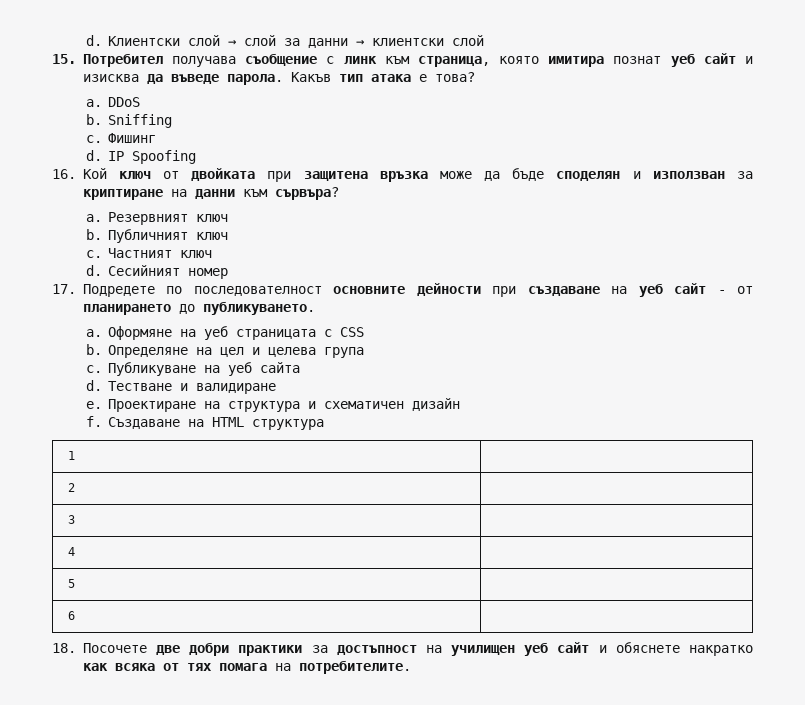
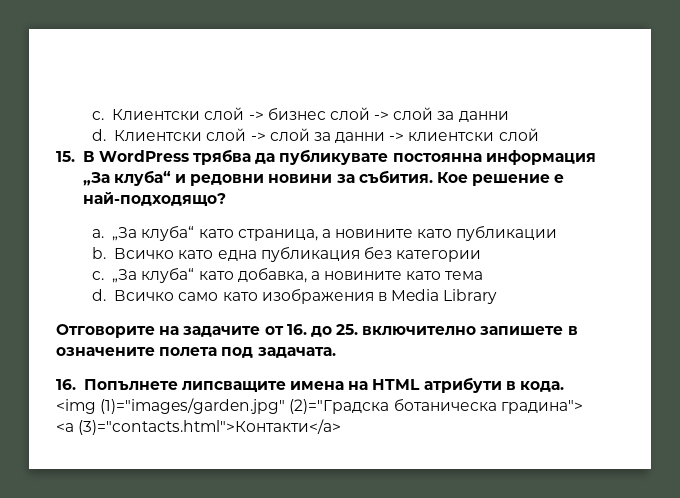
- d. Клиентски слой → слой за данни → клиентски слой
- 15. Потребител получава съобщение с линк към страница, която имитира познат уеб сайт и изисква да въведе парола. Какъв тип атака е това?
- a. DDoS
- b. Sniffing
- c. Фишинг
- d. IP Spoofing
- 16. Кой ключ от двойката при защитена връзка може да бъде споделян и използван за криптиране на данни към сървъра?
- a. Резервният ключ
- b. Публичният ключ
- c. Частният ключ
- d. Сесийният номер
- 17. Подредете по последователност основните дейности при създаване на уеб сайт - от планирането до публикуването.
- a. Оформяне на уеб страницата с CSS
- b. Определяне на цел и целева група
- c. Публикуване на уеб сайта
- d. Тестване и валидиране
- e. Проектиране на структура и схематичен дизайн
- f. Създаване на HTML структура
- 1 |
- 2 |
- 3 |
- 4 |
- 5 |
- 6 |
- 18. Посочете две добри практики за достъпност на училищен уеб сайт и обяснете накратко как всяка от тях помага на потребителите.
+ c. Клиентски слой -> бизнес слой -> слой за данни
+ d. Клиентски слой -> слой за данни -> клиентски слой
+ 15. В WordPress трябва да публикувате постоянна информация „За клуба“ и редовни новини за събития. Кое решение е най-подходящо?
+ a. „За клуба“ като страница, а новините като публикации
+ b. Всичко като една публикация без категории
+ c. „За клуба“ като добавка, а новините като тема
+ d. Всичко само като изображения в Media Library
+ Отговорите на задачите от 16. до 25. включително запишете в означените полета под задачата.
+ 16. Попълнете липсващите имена на HTML атрибути в кода.
+ <img (1)="images/garden.jpg" (2)="Градска ботаническа градина">
+ <a (3)="contacts.html">Контакти</a>

